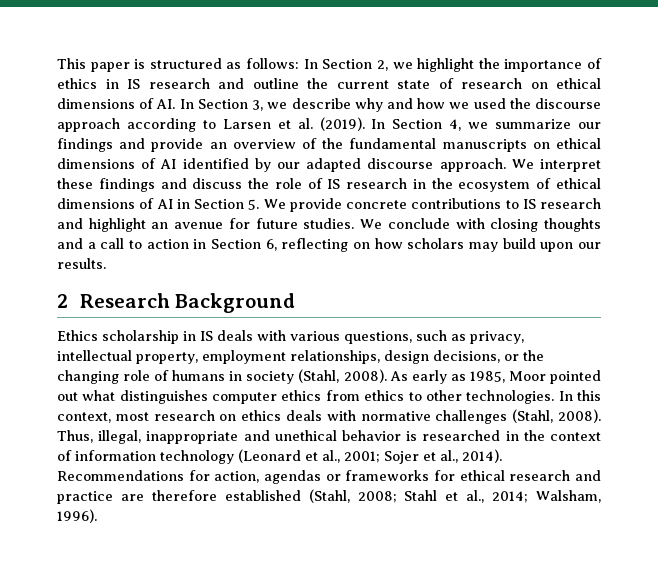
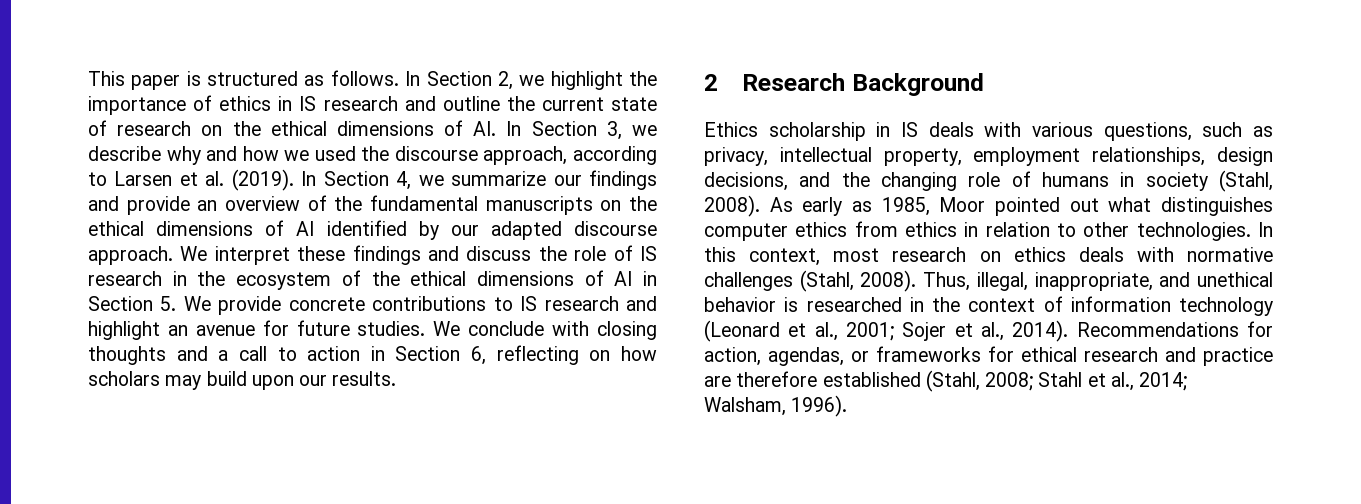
- This paper is structured as follows: In Section 2, we highlight the importance of ethics in IS research and outline the current state of research on ethical dimensions of AI. In Section 3, we describe why and how we used the discourse approach according to Larsen et al. (2019).
+ This paper is structured as follows. In Section 2, we highlight the importance of ethics in IS research and outline the current state of research on the ethical dimensions of AI. In Section 3, we describe why and how we used the discourse approach, according to Larsen et al. (2019).
- In Section 4, we summarize our findings and provide an overview of the fundamental manuscripts on ethical dimensions of AI identified by our adapted discourse approach.
+ In Section 4, we summarize our findings and provide an overview of the fundamental manuscripts on the ethical dimensions of AI identified by our adapted discourse approach.
- We interpret these findings and discuss the role of IS research in the ecosystem of ethical dimensions of AI in Section 5. We provide concrete contributions to IS research and highlight an avenue for future studies.
+ We interpret these findings and discuss the role of IS research in the ecosystem of the ethical dimensions of AI in Section 5. We provide concrete contributions to IS research and highlight an avenue for future studies.
- Ethics scholarship in IS deals with various questions, such as privacy, intellectual property, employment relationships, design decisions, or the changing role of humans in society (Stahl, 2008).
+ Ethics scholarship in IS deals with various questions, such as privacy, intellectual property, employment relationships, design decisions, and the changing role of humans in society (Stahl, 2008).
- As early as 1985, Moor pointed out what distinguishes computer ethics from ethics to other technologies.
+ As early as 1985, Moor pointed out what distinguishes computer ethics from ethics in relation to other technologies.
- Thus, illegal, inappropriate and unethical behavior is researched in the context of information technology (Leonard et al., 2001; Sojer et al., 2014).
+ Thus, illegal, inappropriate, and unethical behavior is researched in the context of information technology (Leonard et al., 2001; Sojer et al., 2014).
- Recommendations for action, agendas or frameworks for ethical research and practice are therefore established (Stahl, 2008; Stahl et al., 2014; Walsham, 1996).
+ Recommendations for action, agendas, or frameworks for ethical research and practice are therefore established (Stahl, 2008; Stahl et al., 2014; Walsham, 1996).

